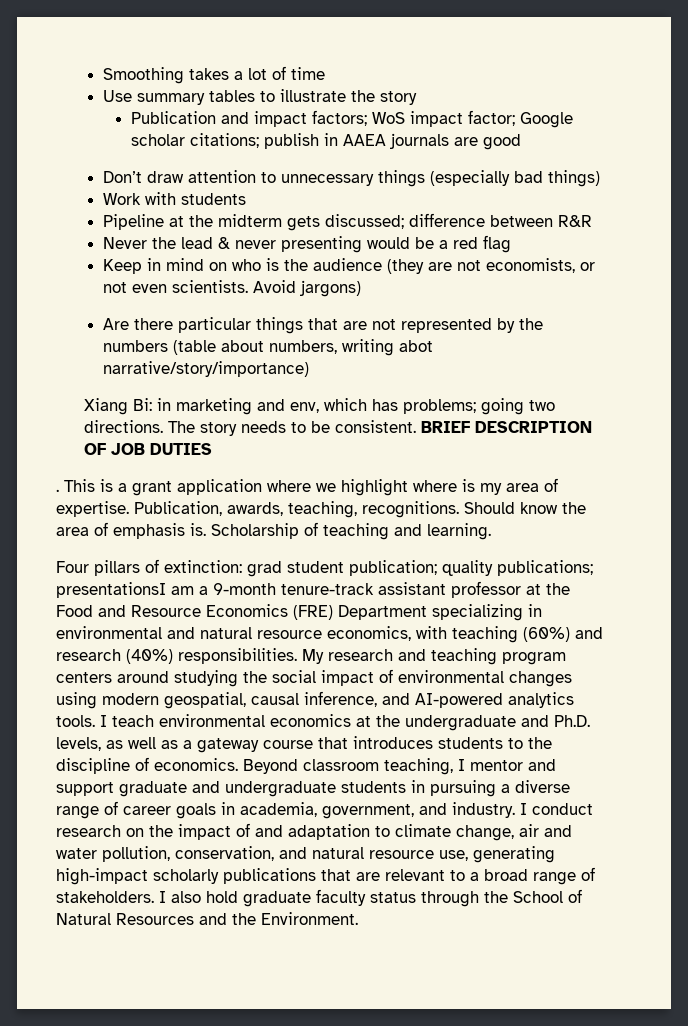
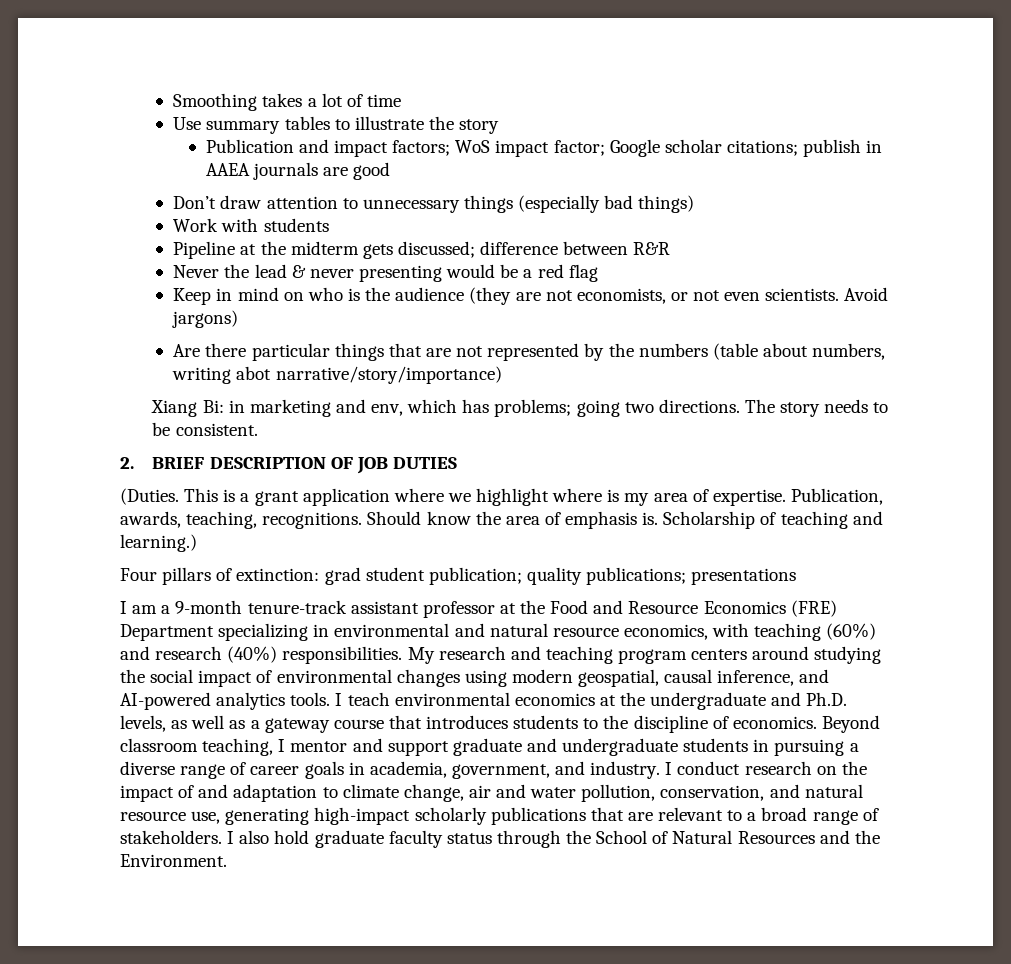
- The story needs to be consistent. BRIEF DESCRIPTION OF JOB DUTIES
+ The story needs to be consistent.
+ 2. BRIEF DESCRIPTION OF JOB DUTIES
- .
+ (Duties.
- Scholarship of teaching and learning.
+ Scholarship of teaching and learning.)
- Four pillars of extinction: grad student publication; quality publications; presentationsI am a 9-month tenure-track assistant professor at the Food and Resource Economics (FRE) Department specializing in environmental and natural resource economics, with teaching (60%) and research (40%) responsibilities.
+ Four pillars of extinction: grad student publication; quality publications; presentations
+ I am a 9-month tenure-track assistant professor at the Food and Resource Economics (FRE) Department specializing in environmental and natural resource economics, with teaching (60%) and research (40%) responsibilities.

